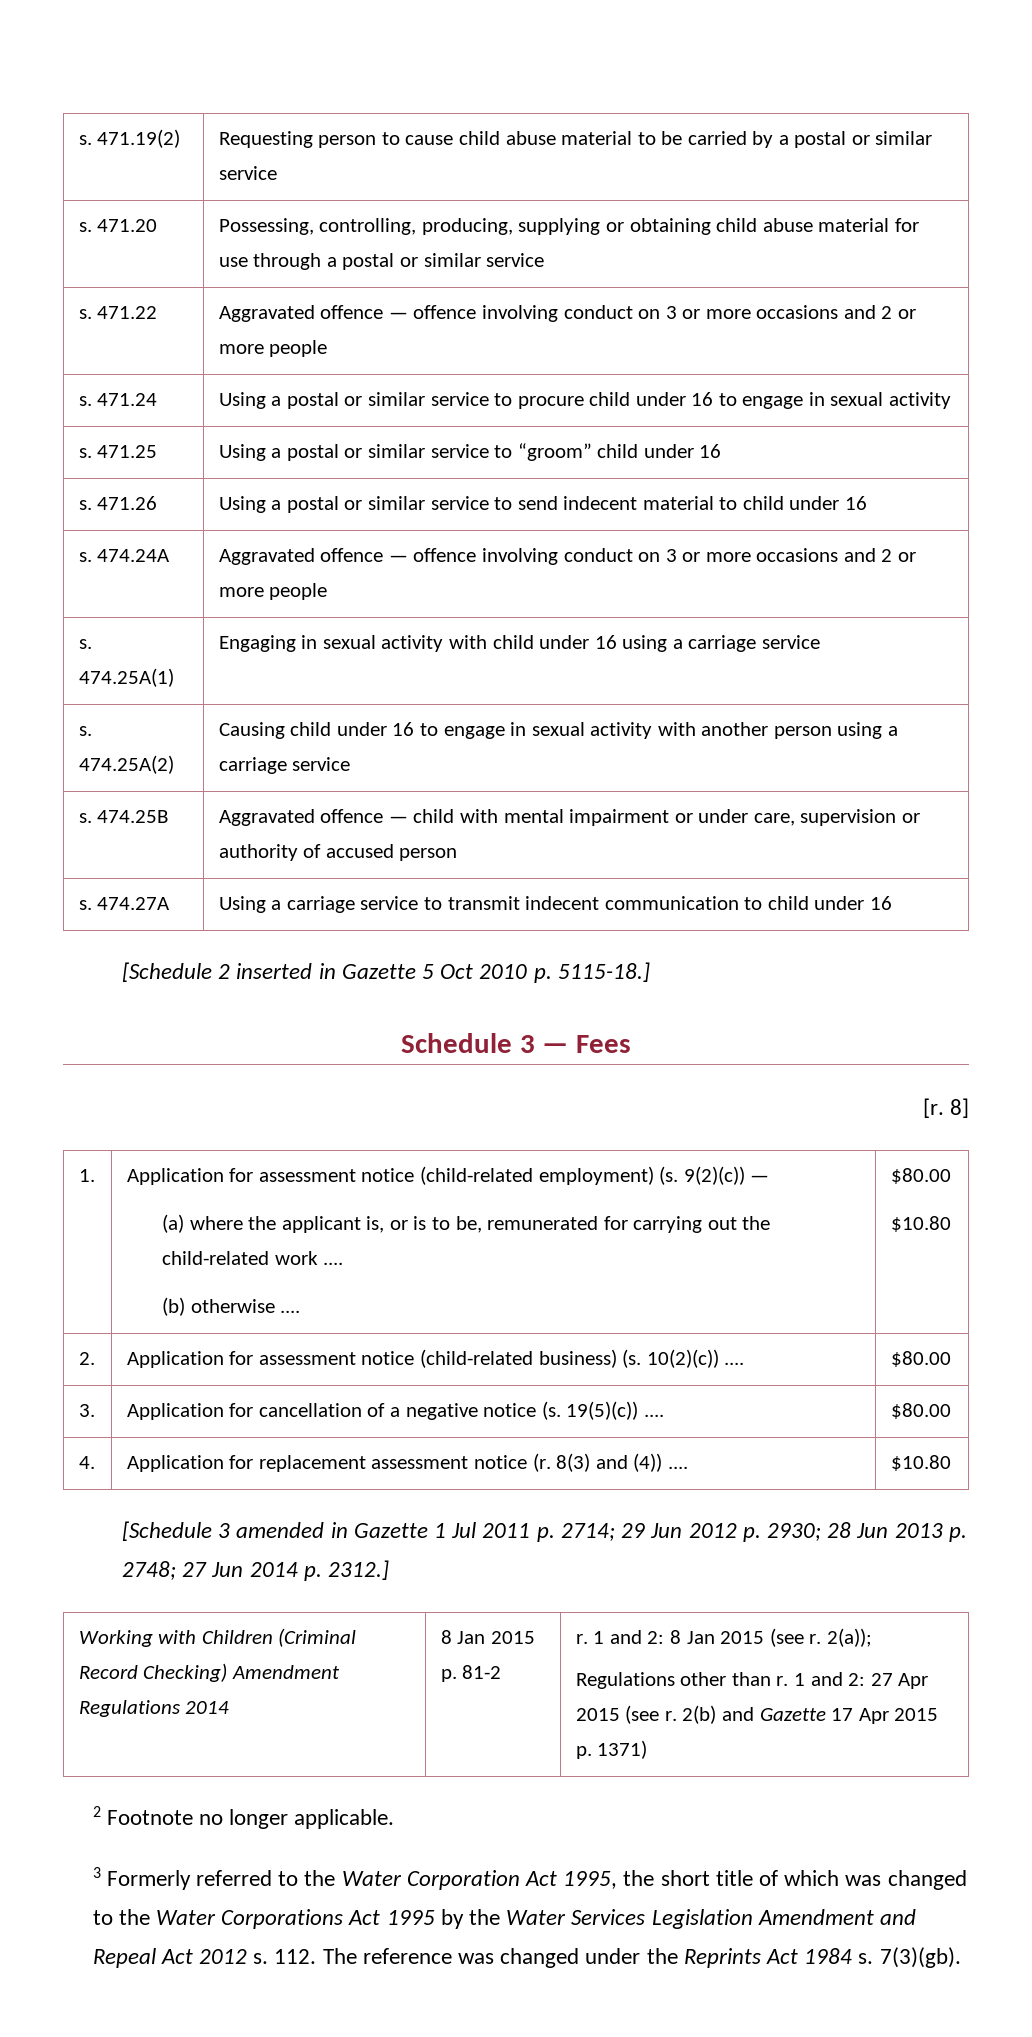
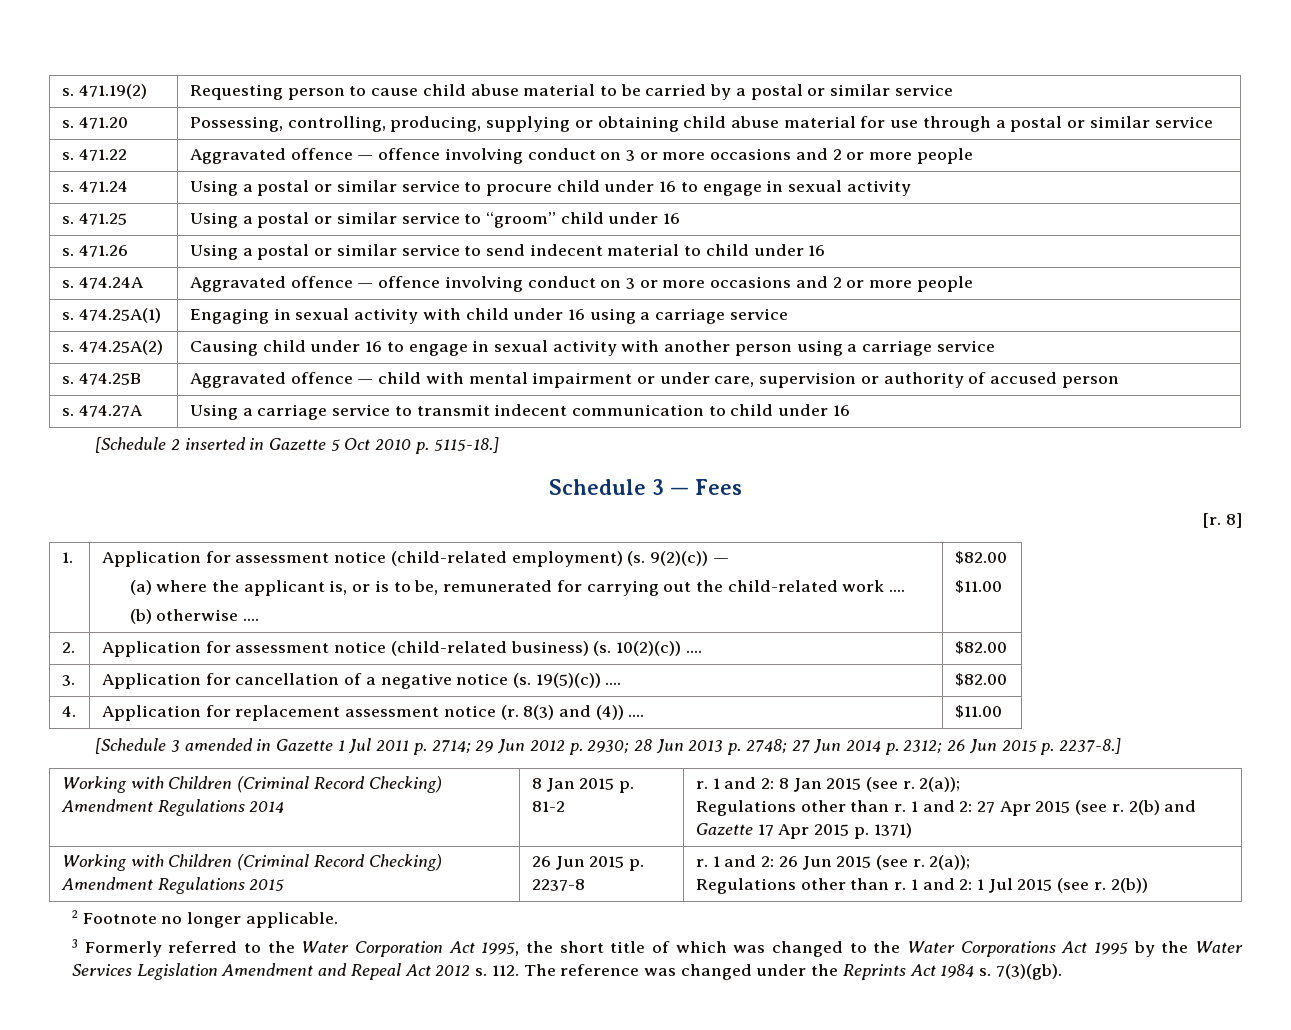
  1. | Application for assessment notice (child-related employment) (s. 9(2)(c)) —
  (a) where the applicant is, or is to be, remunerated for carrying out the child-related work ....
- (b) otherwise .... | $80.00
- $10.80
+ (b) otherwise .... | $82.00
+ $11.00
- 2. | Application for assessment notice (child-related business) (s. 10(2)(c)) .... | $80.00
+ 2. | Application for assessment notice (child-related business) (s. 10(2)(c)) .... | $82.00
- 3. | Application for cancellation of a negative notice (s. 19(5)(c)) .... | $80.00
+ 3. | Application for cancellation of a negative notice (s. 19(5)(c)) .... | $82.00
- 4. | Application for replacement assessment notice (r. 8(3) and (4)) .... | $10.80
+ 4. | Application for replacement assessment notice (r. 8(3) and (4)) .... | $11.00
- [Schedule 3 amended in Gazette 1 Jul 2011 p. 2714; 29 Jun 2012 p. 2930; 28 Jun 2013 p. 2748; 27 Jun 2014 p. 2312.]
+ [Schedule 3 amended in Gazette 1 Jul 2011 p. 2714; 29 Jun 2012 p. 2930; 28 Jun 2013 p. 2748; 27 Jun 2014 p. 2312; 26 Jun 2015 p. 2237-8.]
+ Working with Children (Criminal Record Checking) Amendment Regulations 2015 | 26 Jun 2015 p. 2237-8 | r. 1 and 2: 26 Jun 2015 (see r. 2(a));
+ Regulations other than r. 1 and 2: 1 Jul 2015 (see r. 2(b))

